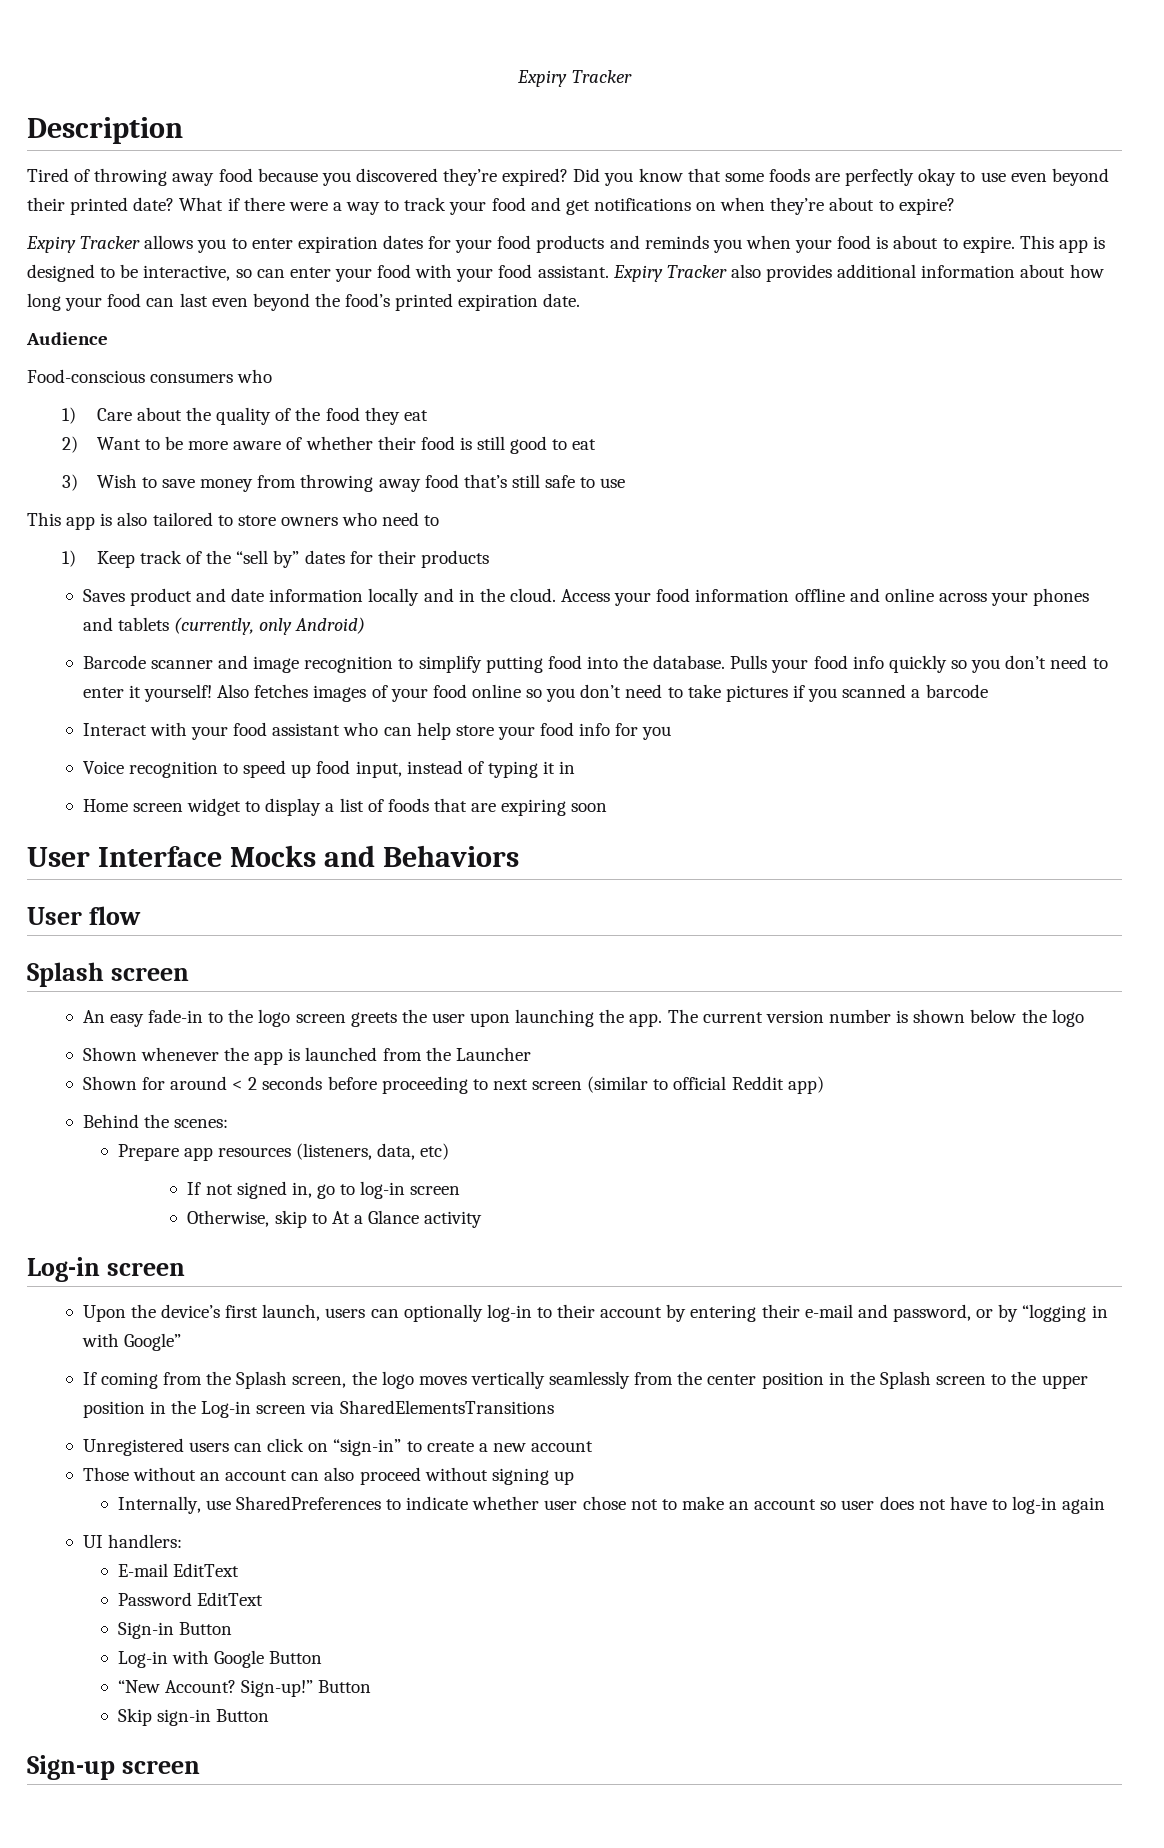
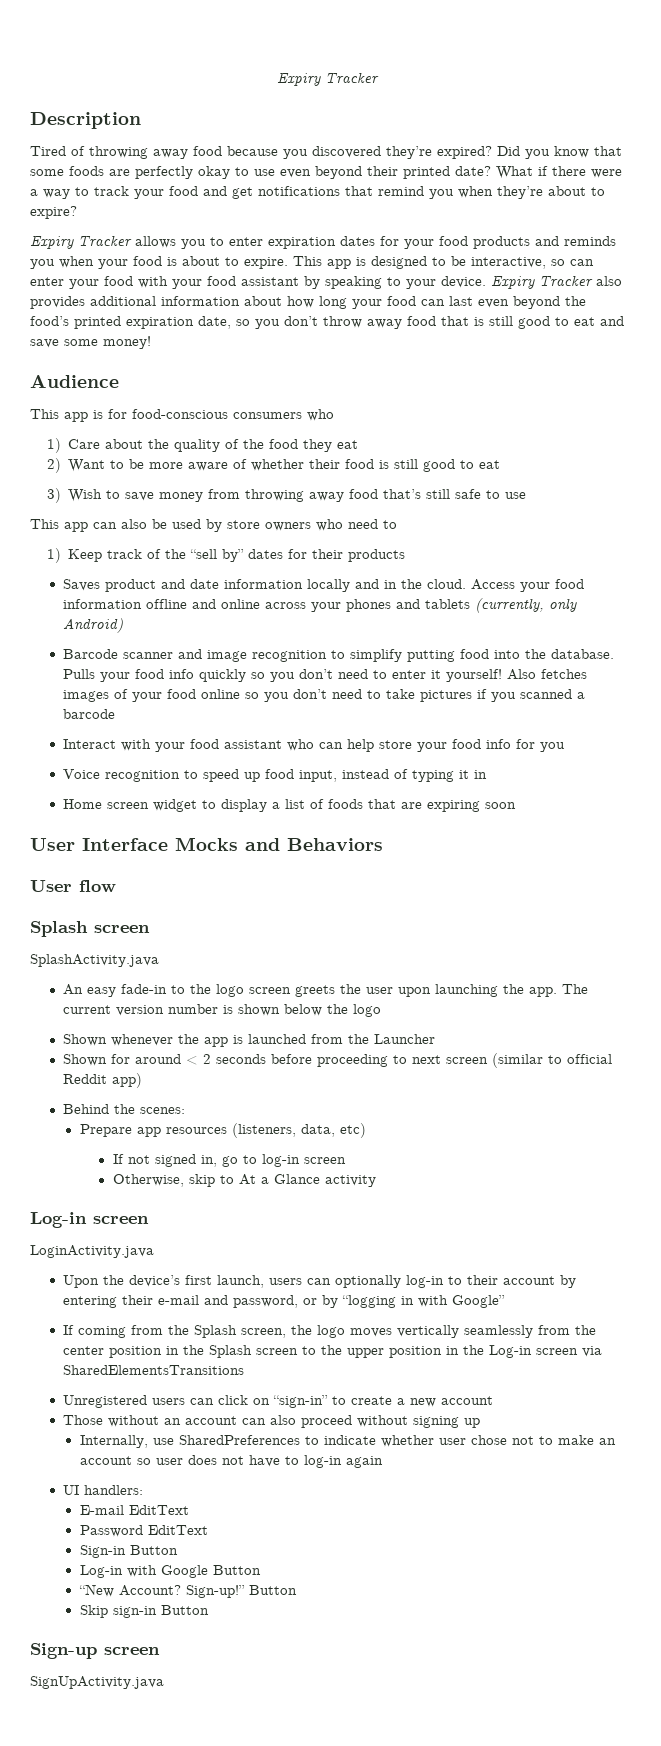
- What if there were a way to track your food and get notifications on when they’re about to expire?
+ What if there were a way to track your food and get notifications that remind you when they’re about to expire?
- This app is designed to be interactive, so can enter your food with your food assistant.
+ This app is designed to be interactive, so can enter your food with your food assistant by speaking to your device.
- Expiry Tracker also provides additional information about how long your food can last even beyond the food’s printed expiration date.
+ Expiry Tracker also provides additional information about how long your food can last even beyond the food’s printed expiration date, so you don’t throw away food that is still good to eat and save some money!
  Audience
- Food-conscious consumers who
+ This app is for food-conscious consumers who
- This app is also tailored to store owners who need to
+ This app can also be used by store owners who need to
+ SplashActivity.java
+ LoginActivity.java
+ SignUpActivity.java

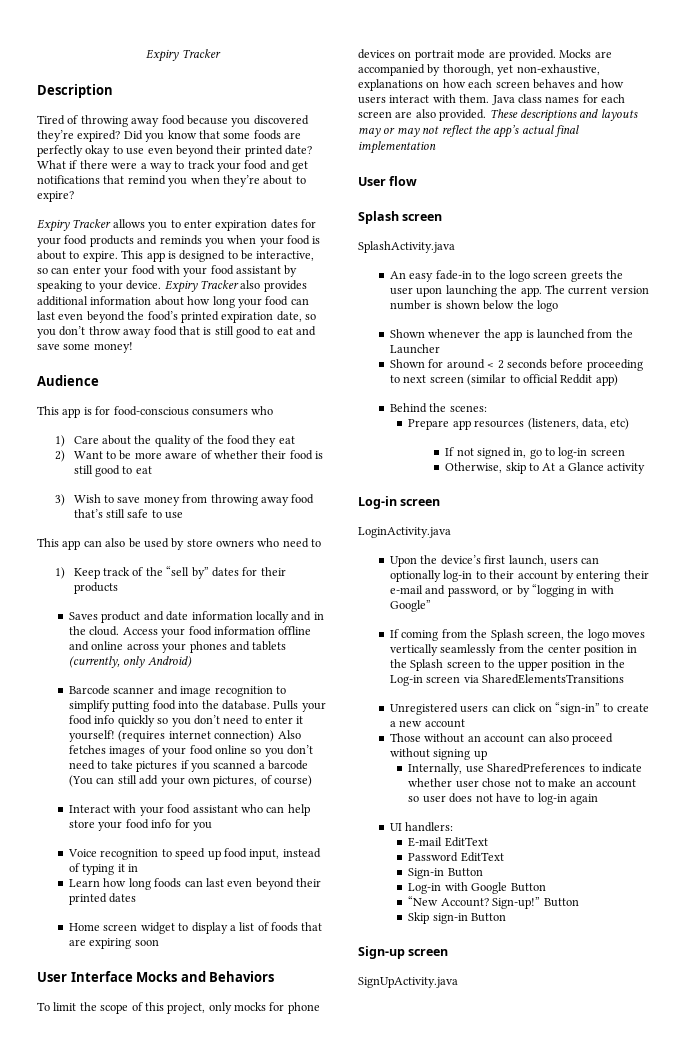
- Also fetches images of your food online so you don’t need to take pictures if you scanned a barcode
+ (requires internet connection) Also fetches images of your food online so you don’t need to take pictures if you scanned a barcode (You can still add your own pictures, of course)
+ Learn how long foods can last even beyond their printed dates
+ To limit the scope of this project, only mocks for phone devices on portrait mode are provided. Mocks are accompanied by thorough, yet non-exhaustive, explanations on how each screen behaves and how users interact with them. Java class names for each screen are also provided. These descriptions and layouts may or may not reflect the app’s actual final implementation

